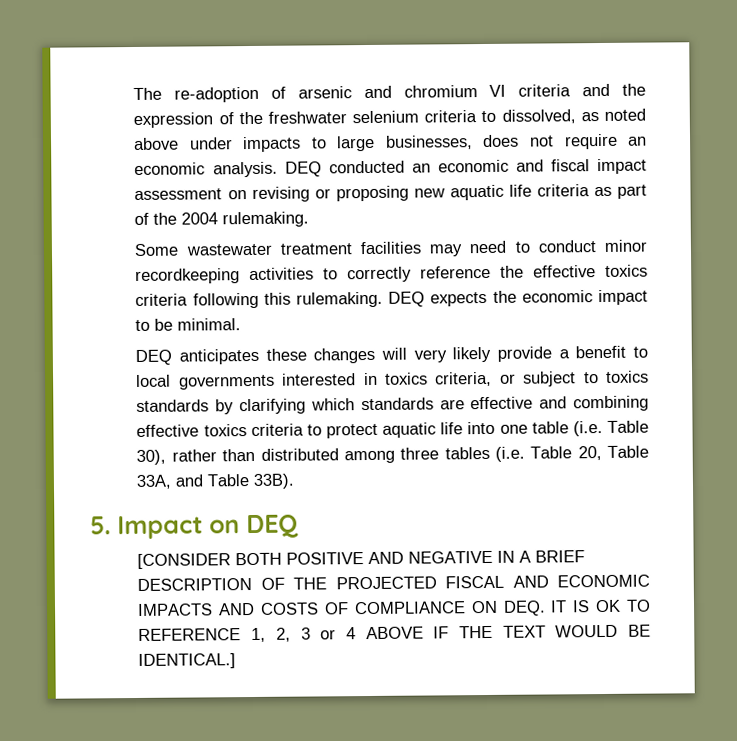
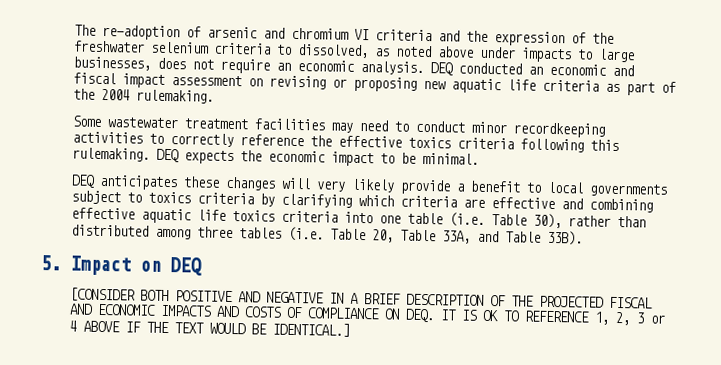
- DEQ anticipates these changes will very likely provide a benefit to local governments interested in toxics criteria, or subject to toxics standards by clarifying which standards are effective and combining effective toxics criteria to protect aquatic life into one table (i.e. Table 30), rather than distributed among three tables (i.e. Table 20, Table 33A, and Table 33B).
+ DEQ anticipates these changes will very likely provide a benefit to local governments subject to toxics criteria by clarifying which criteria are effective and combining effective aquatic life toxics criteria into one table (i.e. Table 30), rather than distributed among three tables (i.e. Table 20, Table 33A, and Table 33B).

